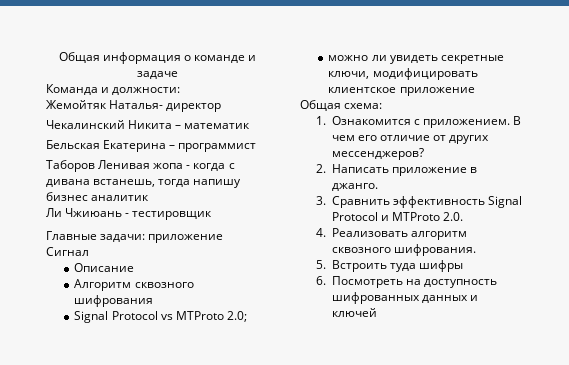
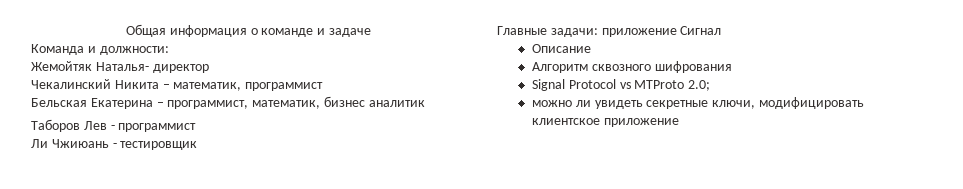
- Чекалинский Никита – математик
+ Чекалинский Никита – математик, программист
- Бельская Екатерина – программист
- Таборов Ленивая жопа - когда с дивана встанешь, тогда напишу бизнес аналитик
+ Бельская Екатерина – программист, математик, бизнес аналитик
+ Таборов Лев - программист
- Общая схема:
- 1. Ознакомится с приложением. В чем его отличие от других мессенджеров?
- 2. Написать приложение в джанго.
- 3. Сравнить эффективность Signal Protocol и MTProto 2.0.
- 4. Реализовать алгоритм сквозного шифрования.
- 5. Встроить туда шифры
- 6. Посмотреть на доступность шифрованных данных и ключей

